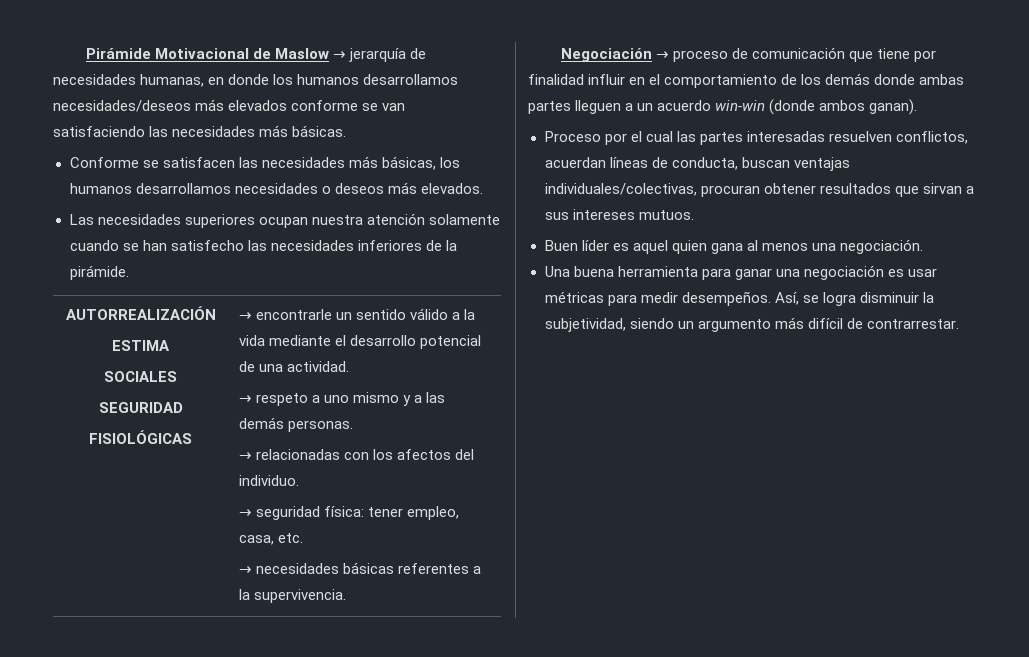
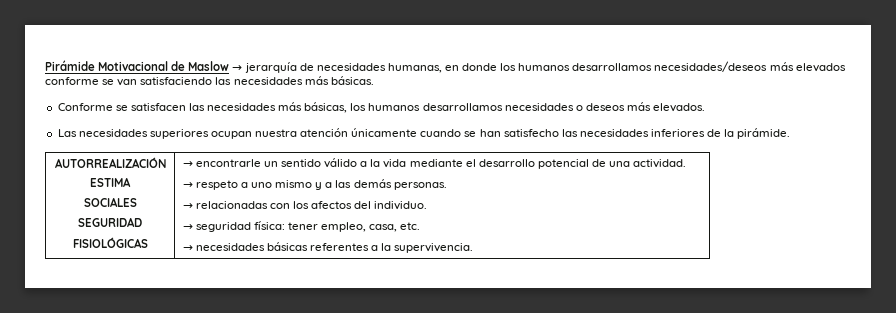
- Las necesidades superiores ocupan nuestra atención solamente cuando se han satisfecho las necesidades inferiores de la pirámide.
+ Las necesidades superiores ocupan nuestra atención únicamente cuando se han satisfecho las necesidades inferiores de la pirámide.
- Negociación → proceso de comunicación que tiene por finalidad influir en el comportamiento de los demás donde ambas partes lleguen a un acuerdo win-win (donde ambos ganan).
- Proceso por el cual las partes interesadas resuelven conflictos, acuerdan líneas de conducta, buscan ventajas individuales/colectivas, procuran obtener resultados que sirvan a sus intereses mutuos.
- Buen líder es aquel quien gana al menos una negociación.
- Una buena herramienta para ganar una negociación es usar métricas para medir desempeños. Así, se logra disminuir la subjetividad, siendo un argumento más difícil de contrarrestar.

